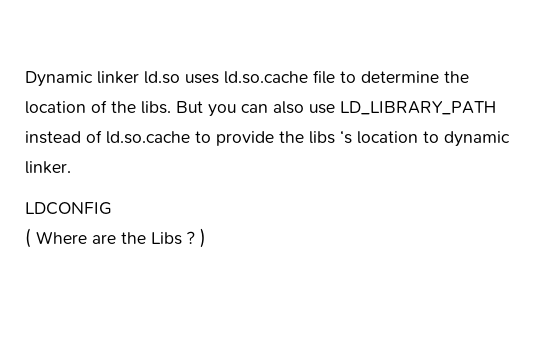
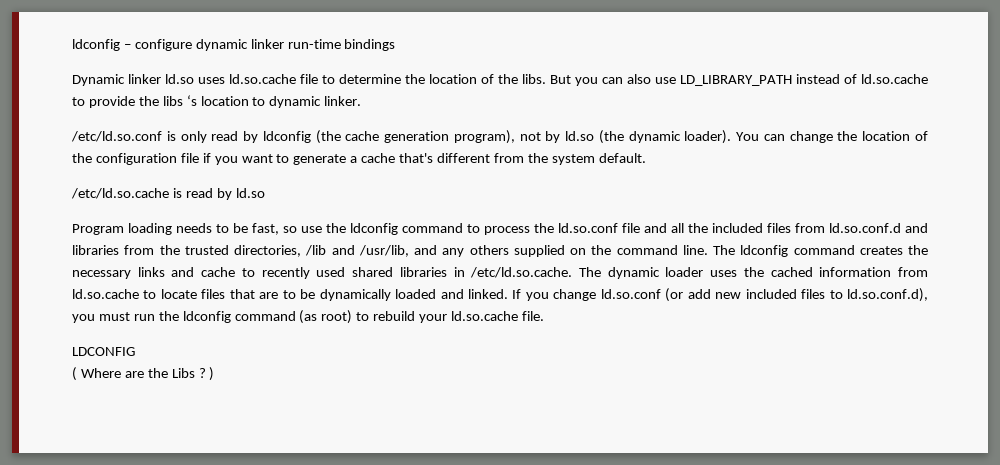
+ ldconfig – configure dynamic linker run-time bindings
+ /etc/ld.so.conf is only read by ldconfig (the cache generation program), not by ld.so (the dynamic loader). You can change the location of the configuration file if you want to generate a cache that's different from the system default.
+ /etc/ld.so.cache is read by ld.so
+ Program loading needs to be fast, so use the ldconfig command to process the ld.so.conf file and all the included files from ld.so.conf.d and libraries from the trusted directories, /lib and /usr/lib, and any others supplied on the command line. The ldconfig command creates the necessary links and cache to recently used shared libraries in /etc/ld.so.cache. The dynamic loader uses the cached information from ld.so.cache to locate files that are to be dynamically loaded and linked. If you change ld.so.conf (or add new included files to ld.so.conf.d), you must run the ldconfig command (as root) to rebuild your ld.so.cache file.

